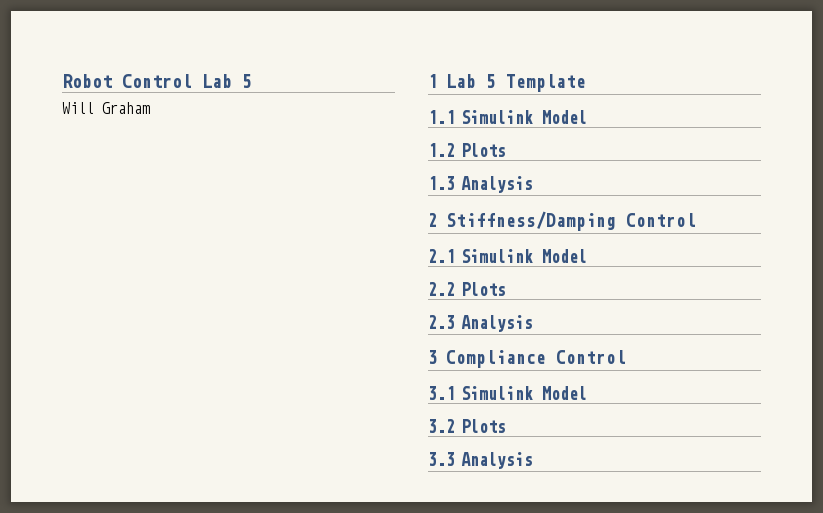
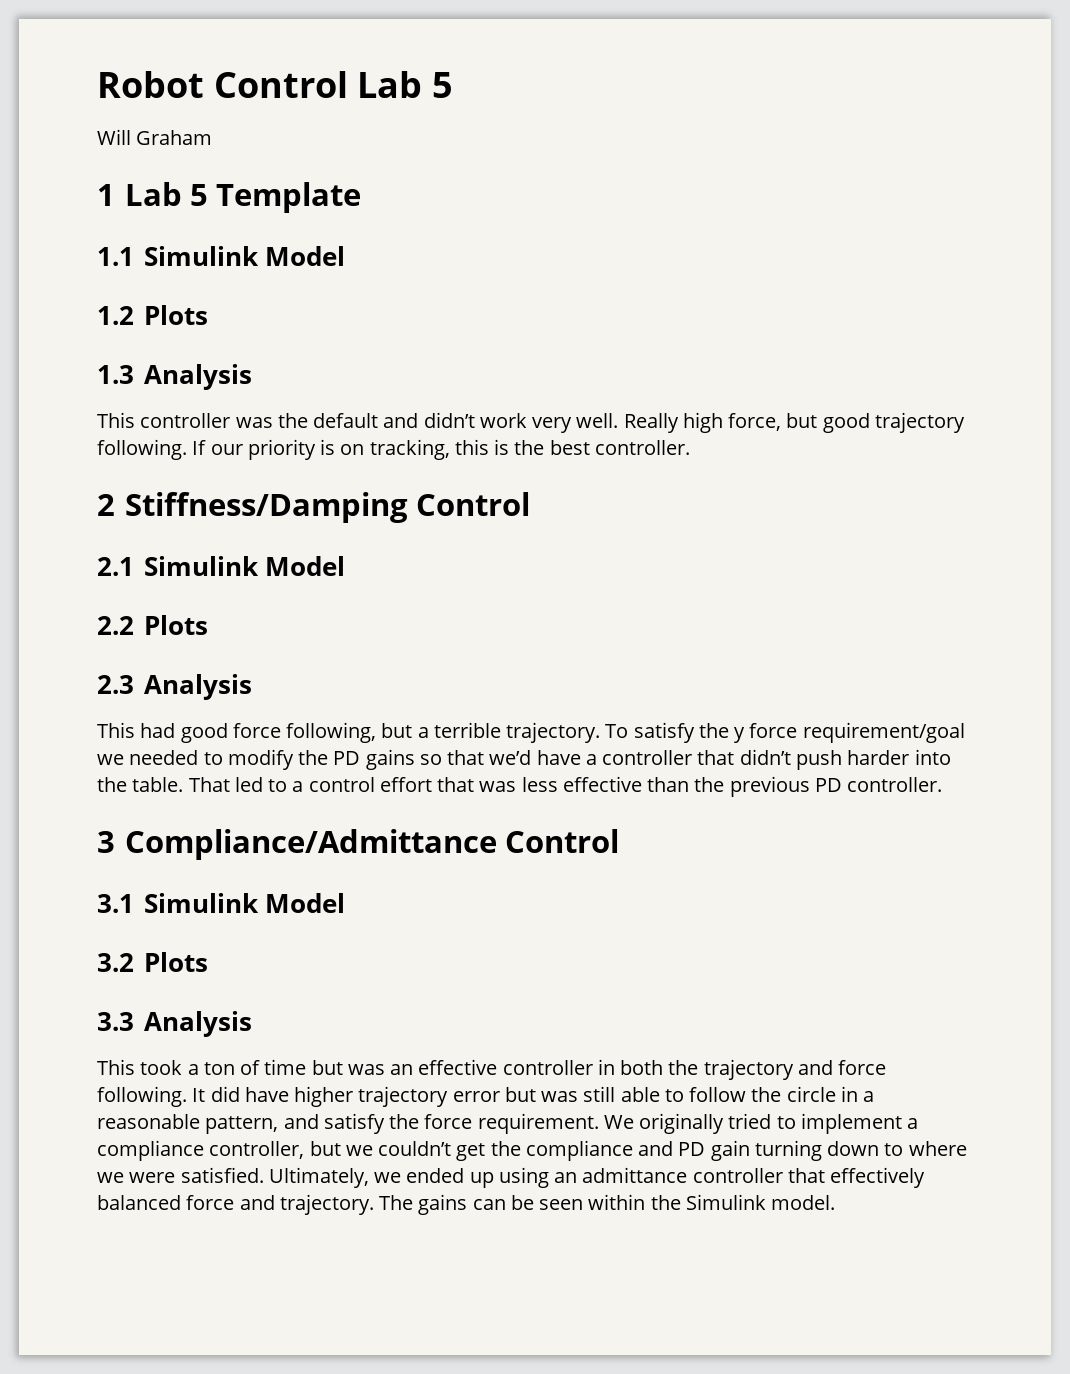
+ This controller was the default and didn’t work very well. Really high force, but good trajectory following. If our priority is on tracking, this is the best controller.
+ This had good force following, but a terrible trajectory. To satisfy the y force requirement/goal we needed to modify the PD gains so that we’d have a controller that didn’t push harder into the table. That led to a control effort that was less effective than the previous PD controller.
- 3 Compliance Control
+ 3 Compliance/Admittance Control
+ This took a ton of time but was an effective controller in both the trajectory and force following. It did have higher trajectory error but was still able to follow the circle in a reasonable pattern, and satisfy the force requirement. We originally tried to implement a compliance controller, but we couldn’t get the compliance and PD gain turning down to where we were satisfied. Ultimately, we ended up using an admittance controller that effectively balanced force and trajectory. The gains can be seen within the Simulink model.

